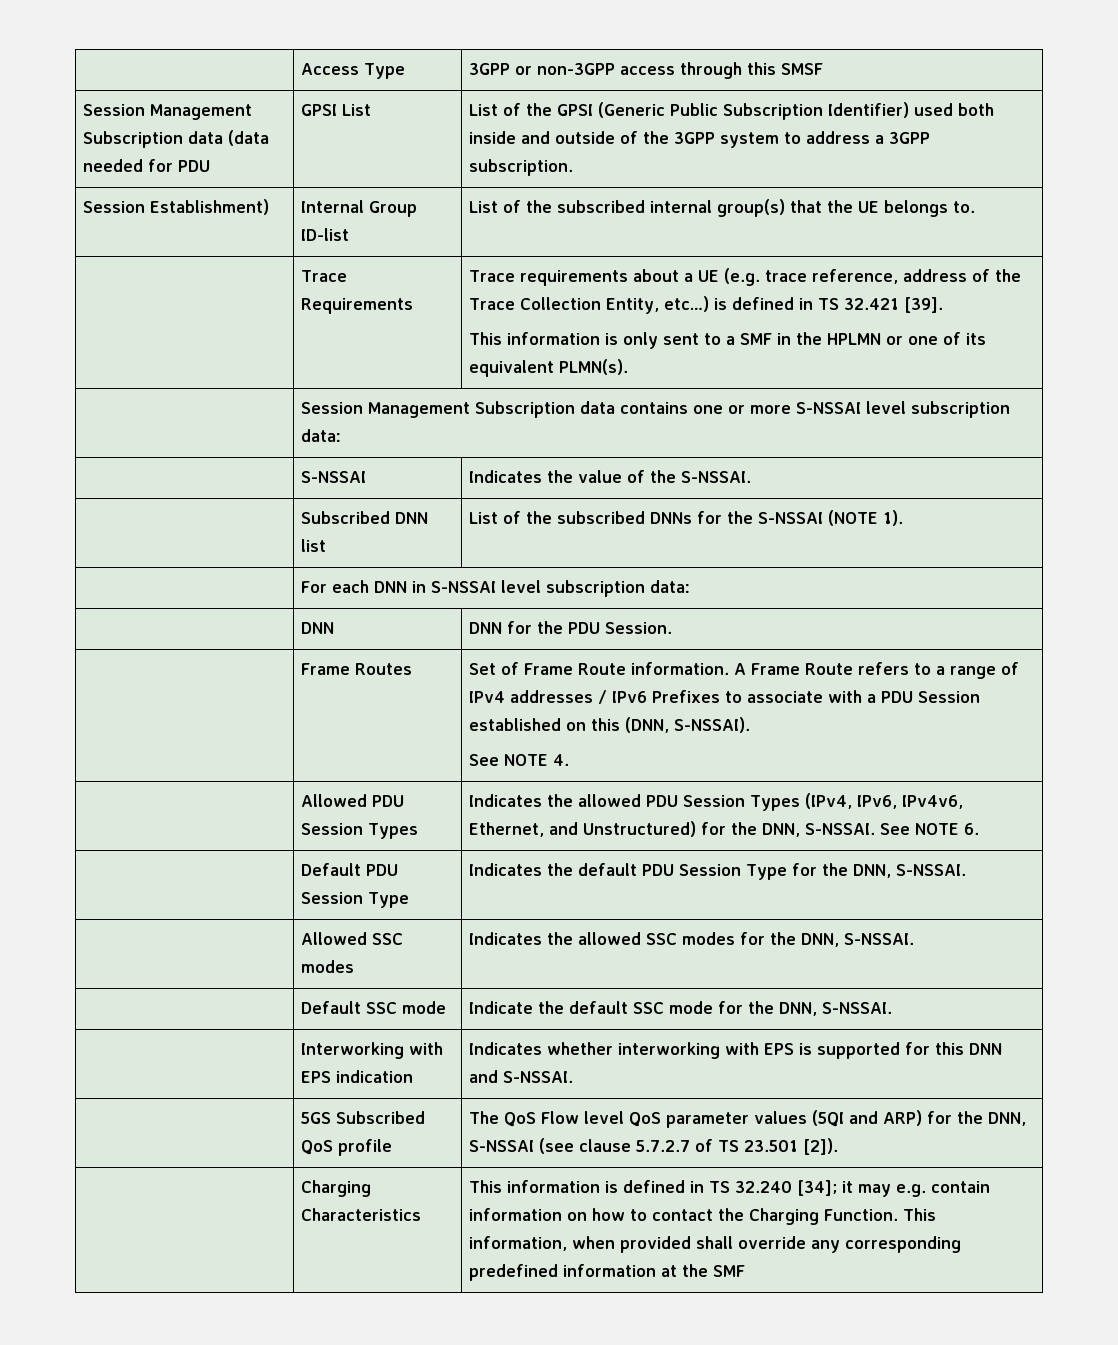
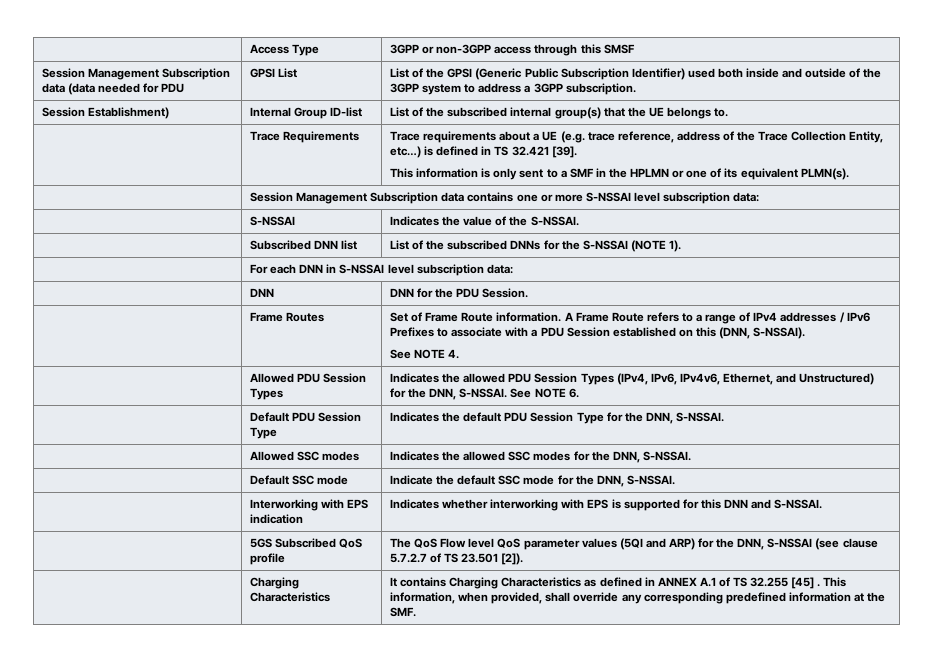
- | Charging Characteristics | This information is defined in TS 32.240 [34]; it may e.g. contain information on how to contact the Charging Function. This information, when provided shall override any corresponding predefined information at the SMF
+ | Charging Characteristics | It contains Charging Characteristics as defined in ANNEX A.1 of TS 32.255 [45] . This information, when provided, shall override any corresponding predefined information at the SMF.

